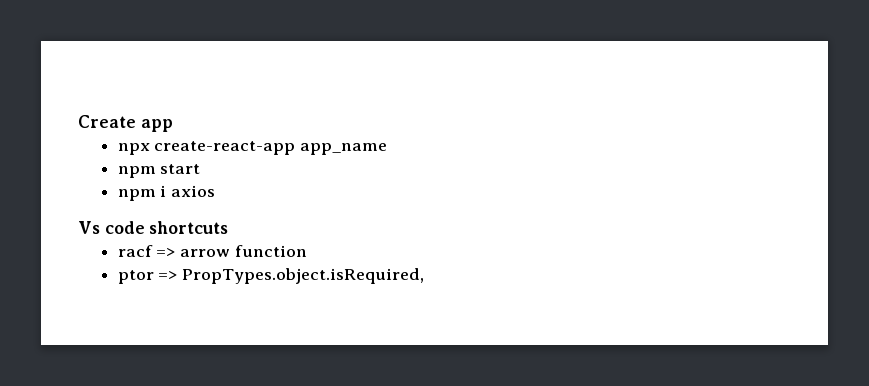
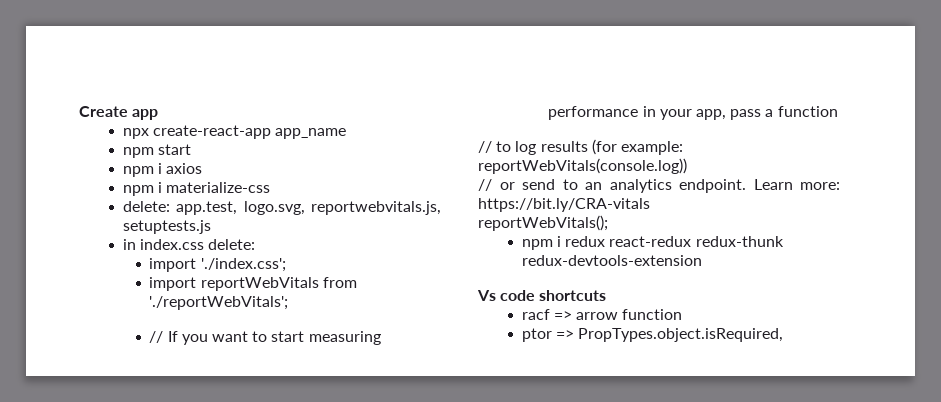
+ npm i materialize-css
+ delete: app.test, logo.svg, reportwebvitals.js, setuptests.js
+ in index.css delete:
+ import './index.css';
+ import reportWebVitals from './reportWebVitals';
+ // If you want to start measuring performance in your app, pass a function
+ // to log results (for example: reportWebVitals(console.log))
+ // or send to an analytics endpoint. Learn more: https://bit.ly/CRA-vitals
+ reportWebVitals();
+ npm i redux react-redux redux-thunk redux-devtools-extension

